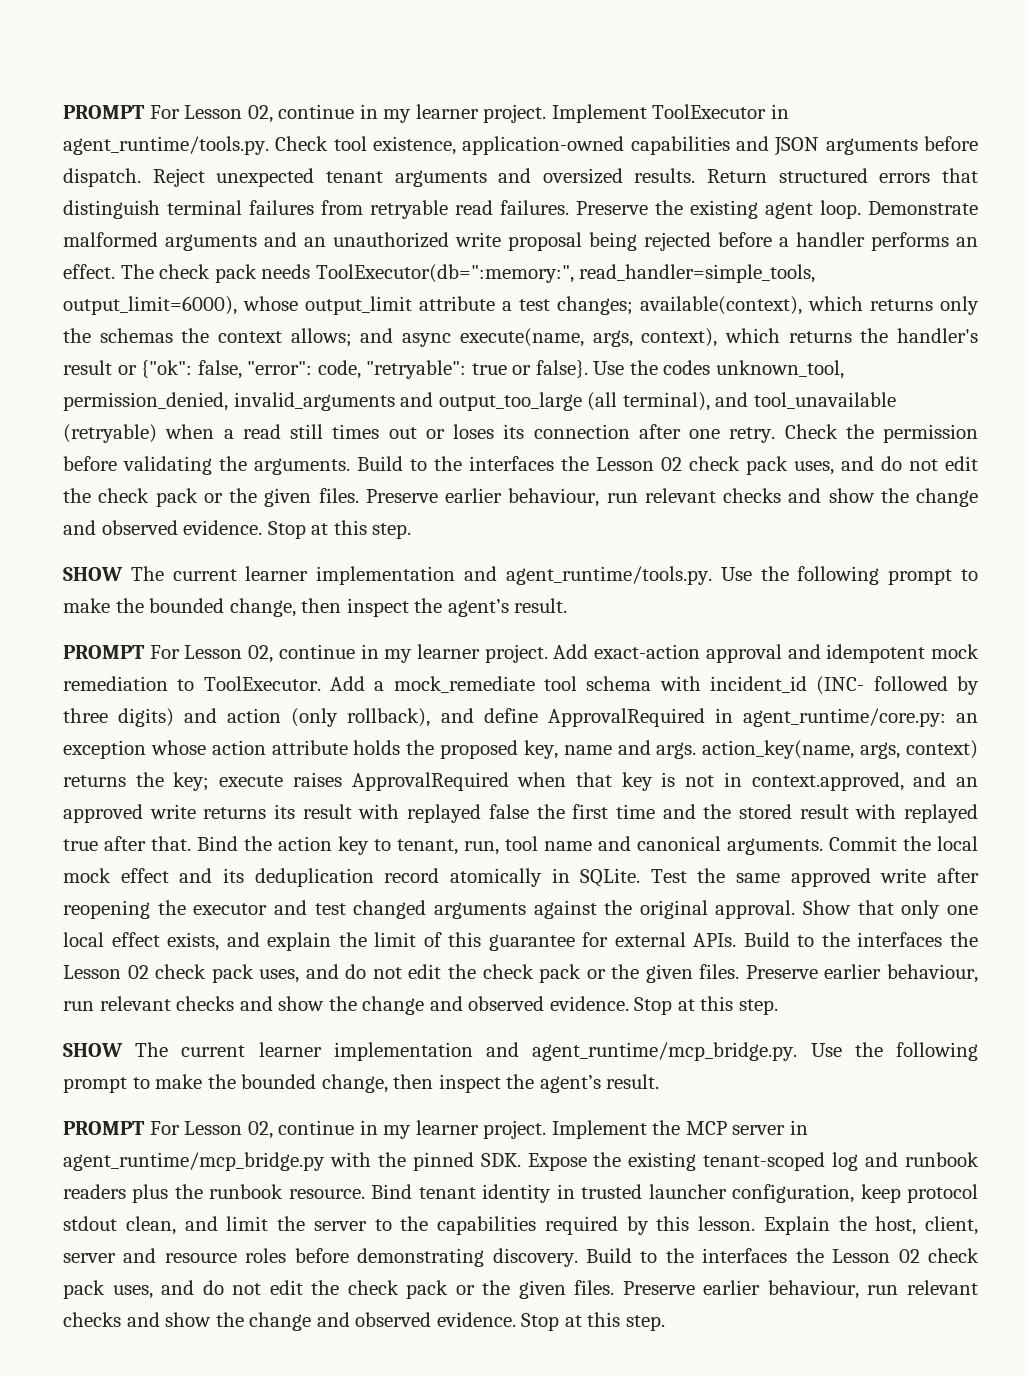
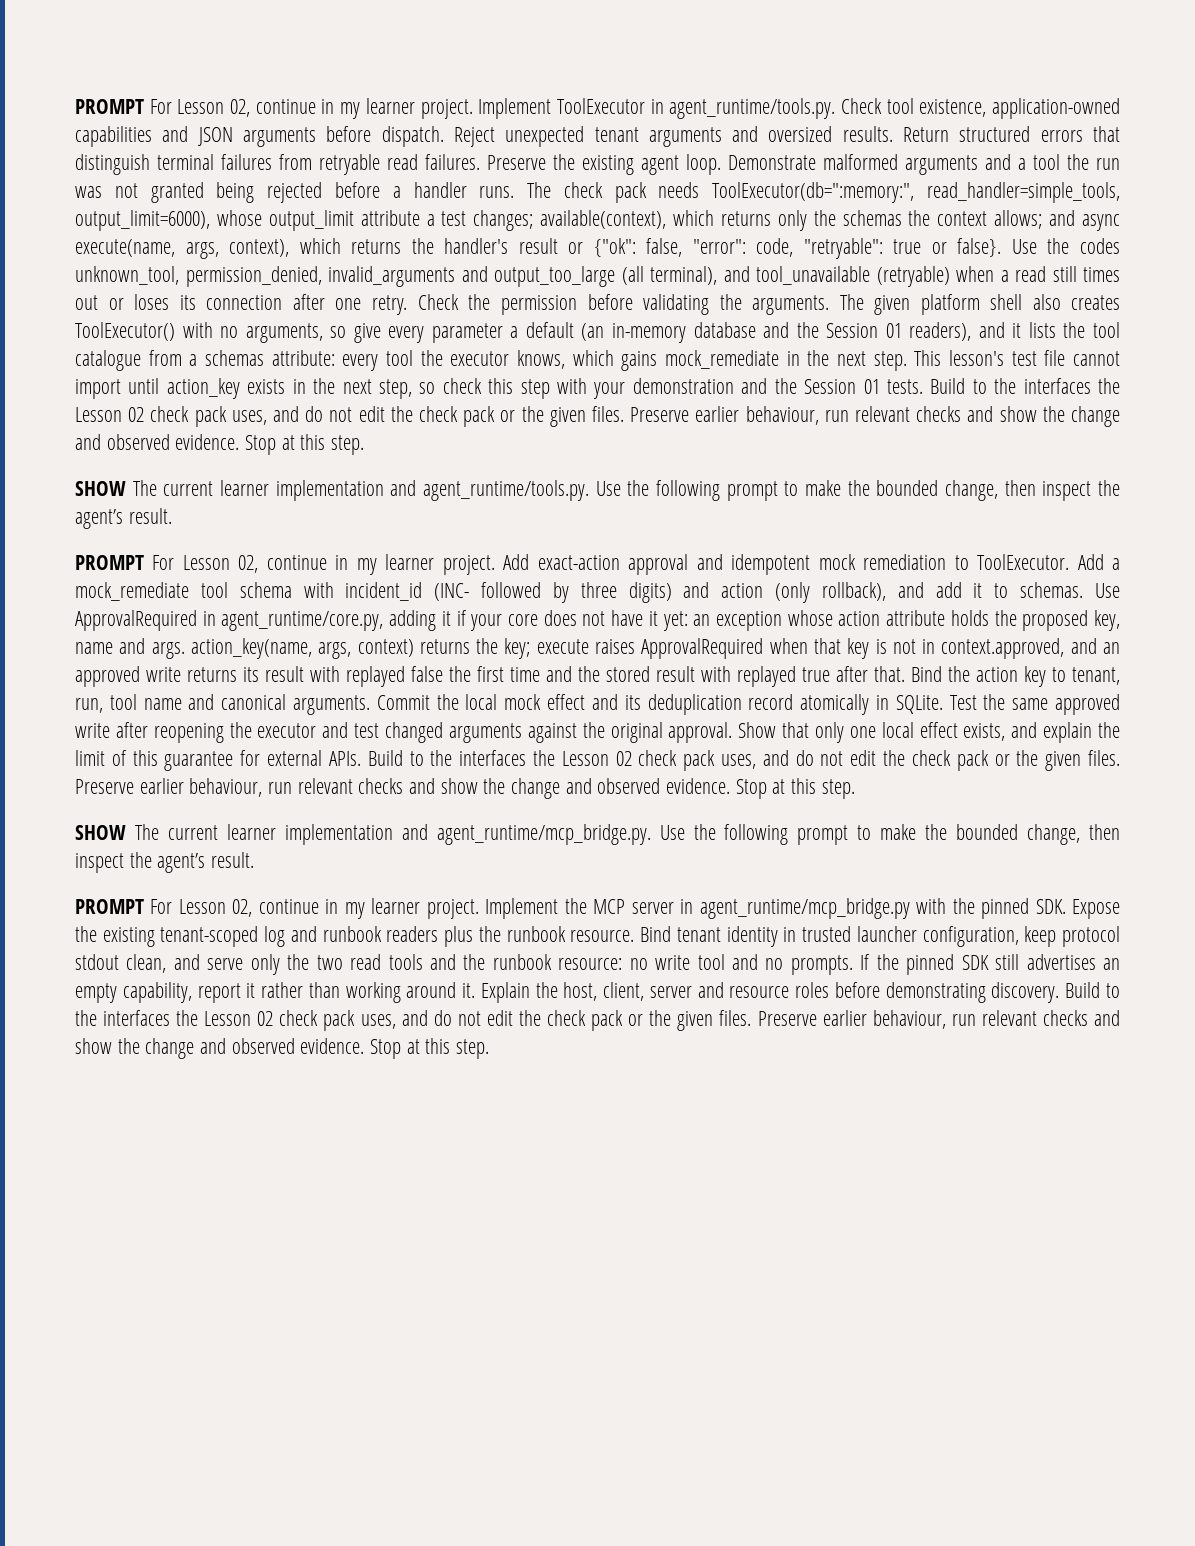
- Demonstrate malformed arguments and an unauthorized write proposal being rejected before a handler performs an effect.
+ Demonstrate malformed arguments and a tool the run was not granted being rejected before a handler runs.
+ The given platform shell also creates ToolExecutor() with no arguments, so give every parameter a default (an in-memory database and the Session 01 readers), and it lists the tool catalogue from a schemas attribute: every tool the executor knows, which gains mock_remediate in the next step. This lesson's test file cannot import until action_key exists in the next step, so check this step with your demonstration and the Session 01 tests.
- Add a mock_remediate tool schema with incident_id (INC- followed by three digits) and action (only rollback), and define ApprovalRequired in agent_runtime/core.py:
+ Add a mock_remediate tool schema with incident_id (INC- followed by three digits) and action (only rollback), and add it to schemas. Use ApprovalRequired in agent_runtime/core.py, adding it if your core does not have it yet:
- Bind tenant identity in trusted launcher configuration, keep protocol stdout clean, and limit the server to the capabilities required by this lesson.
+ Bind tenant identity in trusted launcher configuration, keep protocol stdout clean, and serve only the two read tools and the runbook resource: no write tool and no prompts. If the pinned SDK still advertises an empty capability, report it rather than working around it.

